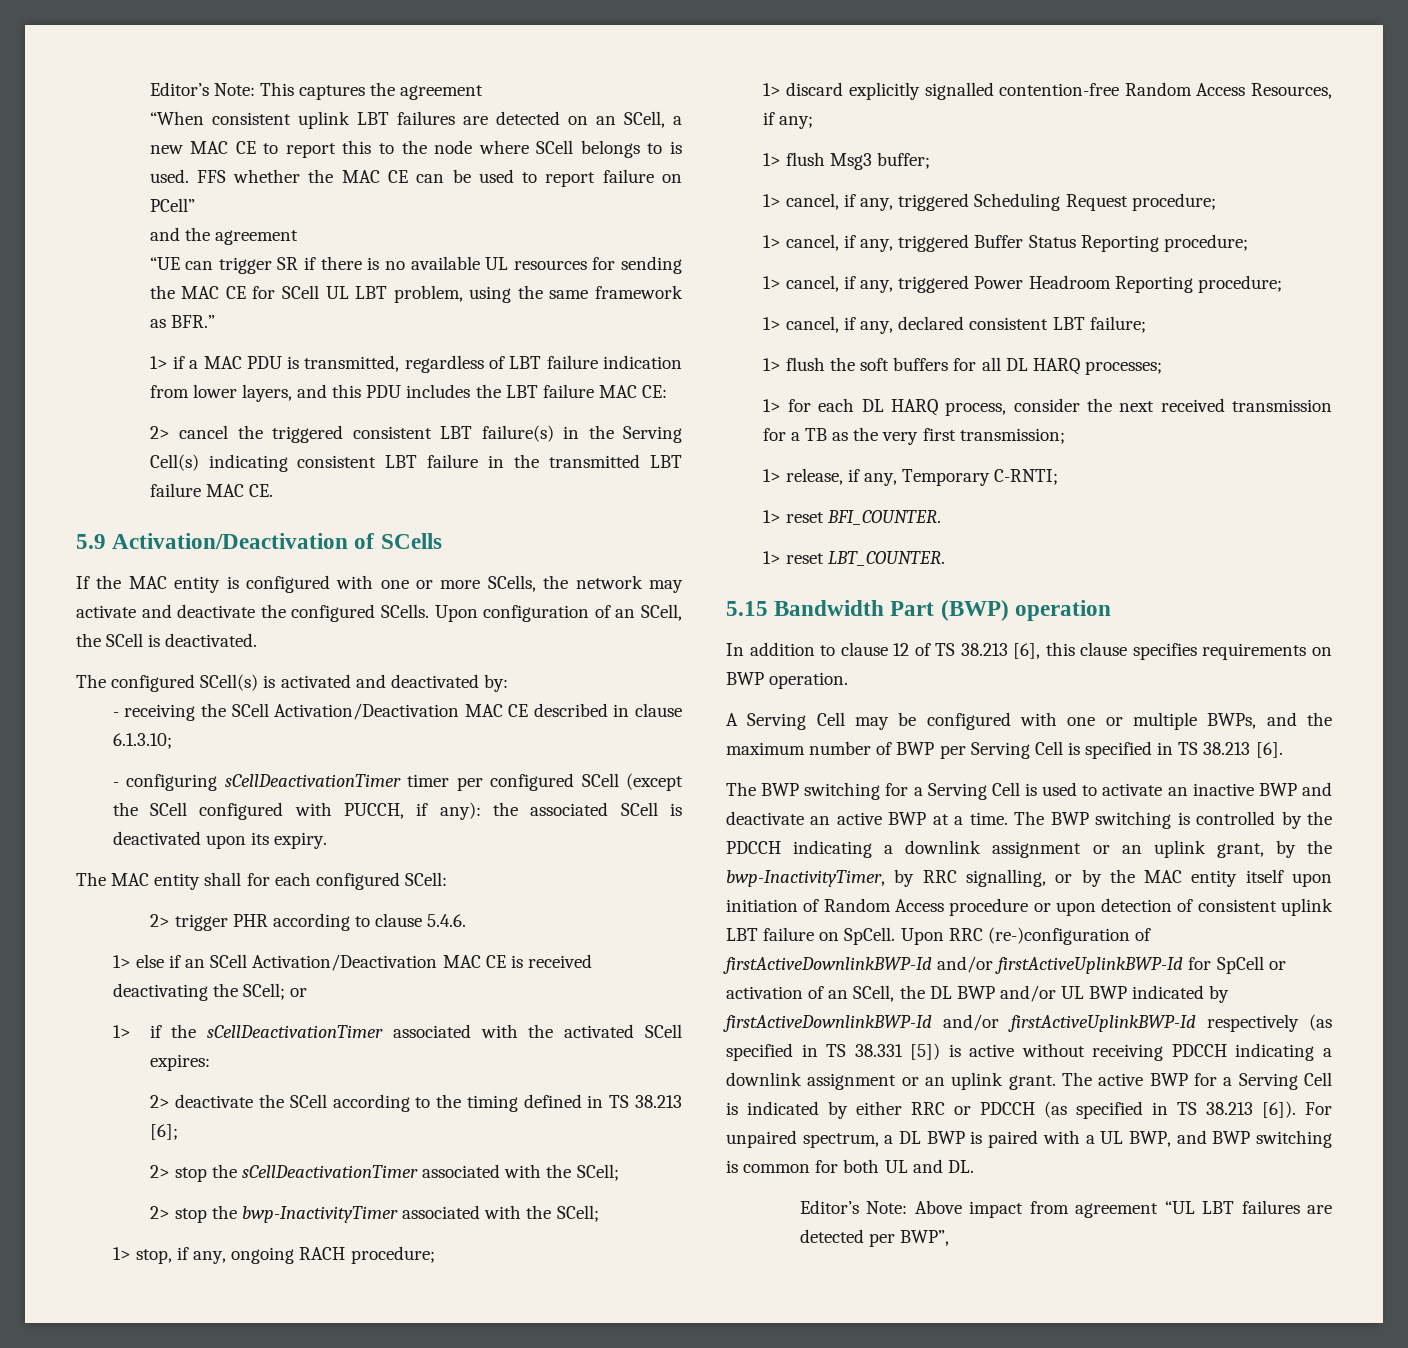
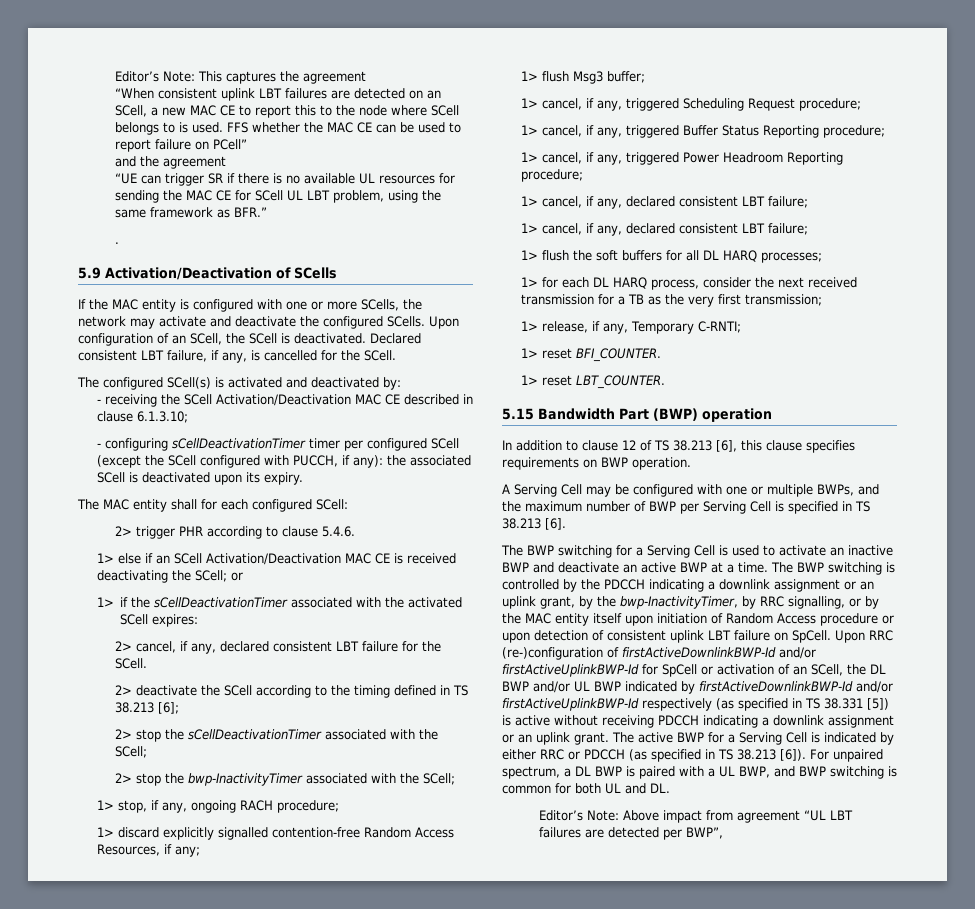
- 1> if a MAC PDU is transmitted, regardless of LBT failure indication from lower layers, and this PDU includes the LBT failure MAC CE:
- 2> cancel the triggered consistent LBT failure(s) in the Serving Cell(s) indicating consistent LBT failure in the transmitted LBT failure MAC CE.
+ .
+ Declared consistent LBT failure, if any, is cancelled for the SCell.
+ 2> cancel, if any, declared consistent LBT failure for the SCell.
  1> cancel, if any, triggered Power Headroom Reporting procedure;
+ 1> cancel, if any, declared consistent LBT failure;

